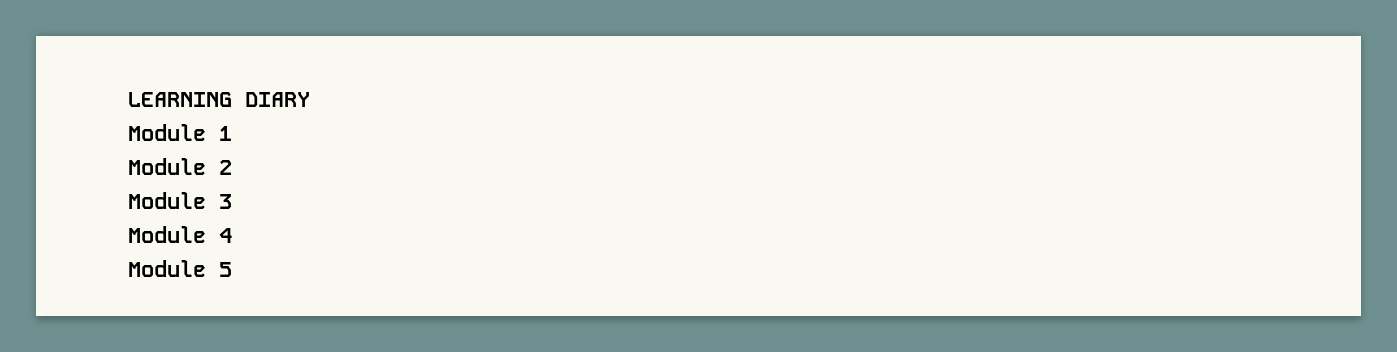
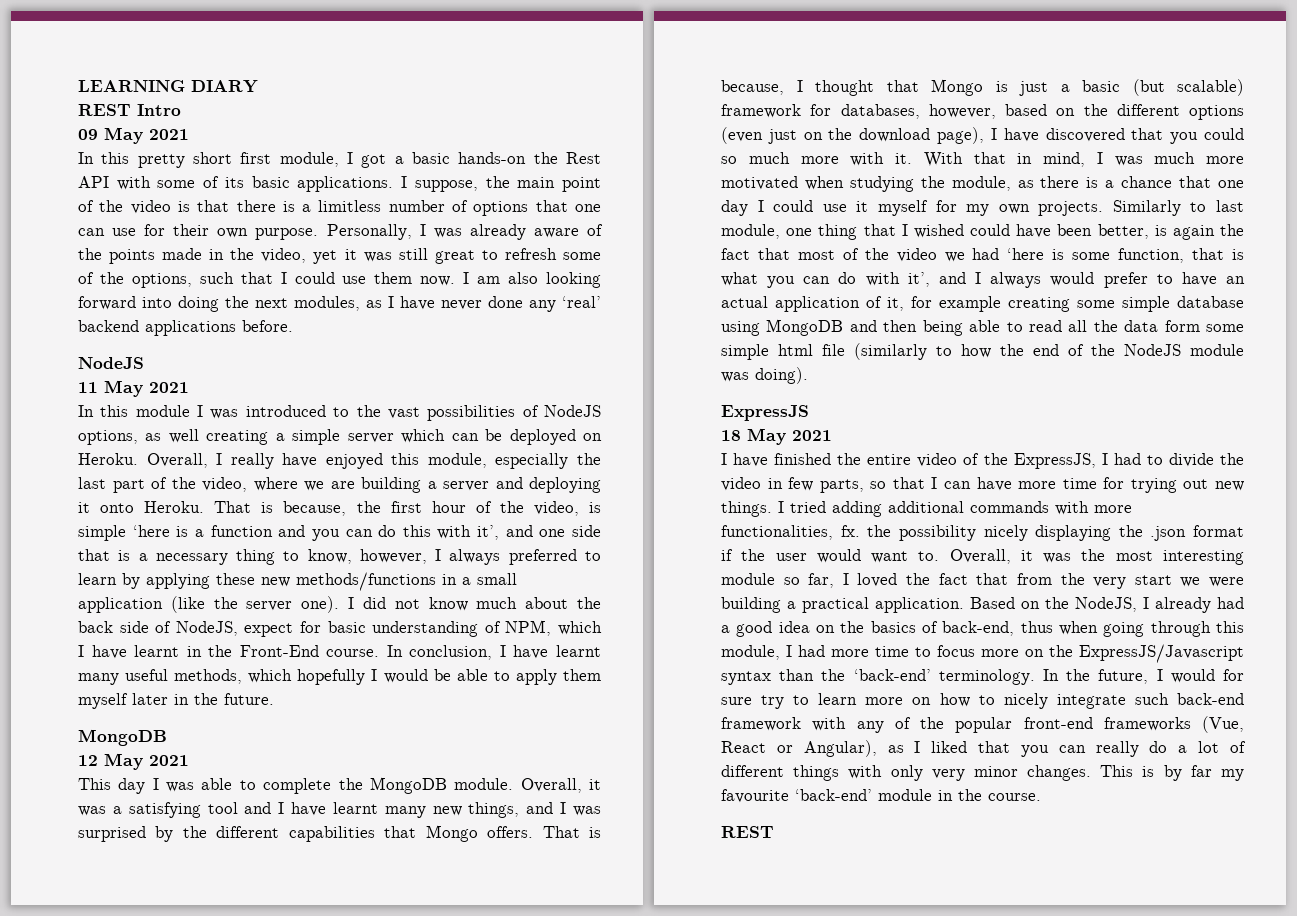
- Module 1
- Module 2
- Module 3
- Module 4
- Module 5
+ REST Intro
+ 09 May 2021
+ In this pretty short first module, I got a basic hands-on the Rest API with some of its basic applications. I suppose, the main point of the video is that there is a limitless number of options that one can use for their own purpose. Personally, I was already aware of the points made in the video, yet it was still great to refresh some of the options, such that I could use them now. I am also looking forward into doing the next modules, as I have never done any ‘real’ backend applications before.
+ NodeJS
+ 11 May 2021
+ In this module I was introduced to the vast possibilities of NodeJS options, as well creating a simple server which can be deployed on Heroku. Overall, I really have enjoyed this module, especially the last part of the video, where we are building a server and deploying it onto Heroku. That is because, the first hour of the video, is simple ‘here is a function and you can do this with it’, and one side that is a necessary thing to know, however, I always preferred to learn by applying these new methods/functions in a small application (like the server one). I did not know much about the back side of NodeJS, expect for basic understanding of NPM, which I have learnt in the Front-End course. In conclusion, I have learnt many useful methods, which hopefully I would be able to apply them myself later in the future.
+ MongoDB
+ 12 May 2021
+ This day I was able to complete the MongoDB module. Overall, it was a satisfying tool and I have learnt many new things, and I was surprised by the different capabilities that Mongo offers. That is because, I thought that Mongo is just a basic (but scalable) framework for databases, however, based on the different options (even just on the download page), I have discovered that you could so much more with it. With that in mind, I was much more motivated when studying the module, as there is a chance that one day I could use it myself for my own projects. Similarly to last module, one thing that I wished could have been better, is again the fact that most of the video we had ‘here is some function, that is what you can do with it’, and I always would prefer to have an actual application of it, for example creating some simple database using MongoDB and then being able to read all the data form some simple html file (similarly to how the end of the NodeJS module was doing).
+ ExpressJS
+ 18 May 2021
+ I have finished the entire video of the ExpressJS, I had to divide the video in few parts, so that I can have more time for trying out new things. I tried adding additional commands with more functionalities, fx. the possibility nicely displaying the .json format if the user would want to. Overall, it was the most interesting module so far, I loved the fact that from the very start we were building a practical application. Based on the NodeJS, I already had a good idea on the basics of back-end, thus when going through this module, I had more time to focus more on the ExpressJS/Javascript syntax than the ‘back-end’ terminology. In the future, I would for sure try to learn more on how to nicely integrate such back-end framework with any of the popular front-end frameworks (Vue, React or Angular), as I liked that you can really do a lot of different things with only very minor changes. This is by far my favourite ‘back-end’ module in the course.
+ REST

